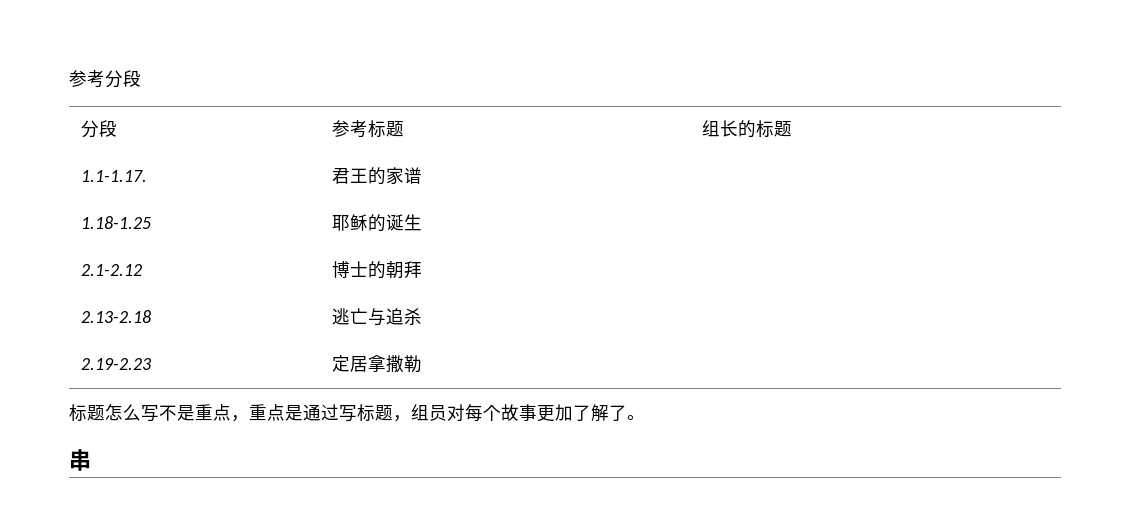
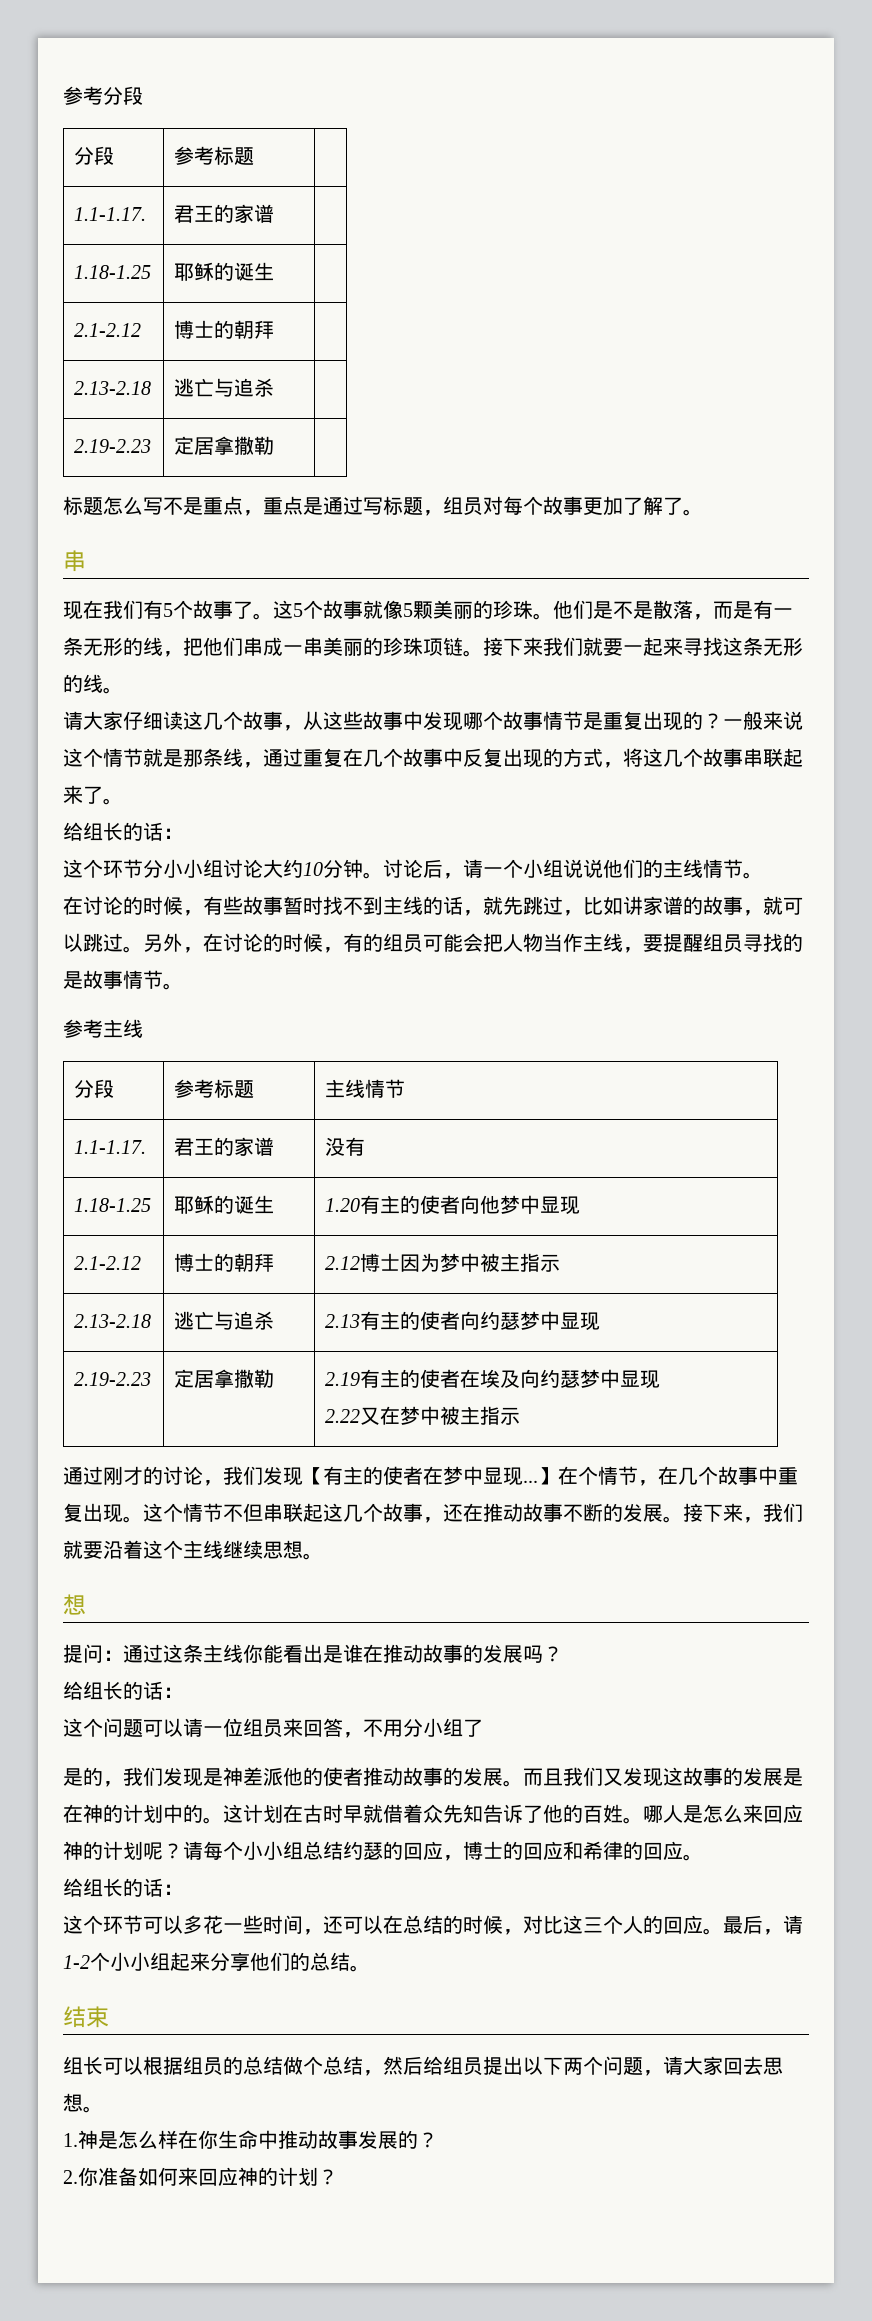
  参考分段
- 分段 | 参考标题 | 组长的标题
+ 分段 | 参考标题 |
+ 现在我们有5个故事了。这5个故事就像5颗美丽的珍珠。他们是不是散落，而是有一条无形的线，把他们串成一串美丽的珍珠项链。接下来我们就要一起来寻找这条无形的线。
+ 请大家仔细读这几个故事，从这些故事中发现哪个故事情节是重复出现的？一般来说这个情节就是那条线，通过重复在几个故事中反复出现的方式，将这几个故事串联起来了。
+ 给组长的话：
+ 这个环节分小小组讨论大约10分钟。讨论后，请一个小组说说他们的主线情节。
+ 在讨论的时候，有些故事暂时找不到主线的话，就先跳过，比如讲家谱的故事，就可以跳过。另外，在讨论的时候，有的组员可能会把人物当作主线，要提醒组员寻找的是故事情节。
+ 参考主线
+ 分段 | 参考标题 | 主线情节
+ 1.1-1.17. | 君王的家谱 | 没有
+ 1.18-1.25 | 耶稣的诞生 | 1.20有主的使者向他梦中显现
+ 2.1-2.12 | 博士的朝拜 | 2.12博士因为梦中被主指示
+ 2.13-2.18 | 逃亡与追杀 | 2.13有主的使者向约瑟梦中显现
+ 2.19-2.23 | 定居拿撒勒 | 2.19有主的使者在埃及向约瑟梦中显现
+ 2.22又在梦中被主指示
+ 通过刚才的讨论，我们发现【有主的使者在梦中显现...】在个情节，在几个故事中重复出现。这个情节不但串联起这几个故事，还在推动故事不断的发展。接下来，我们就要沿着这个主线继续思想。
+ 想
+ 提问：通过这条主线你能看出是谁在推动故事的发展吗？
+ 给组长的话：
+ 这个问题可以请一位组员来回答，不用分小组了
+ 是的，我们发现是神差派他的使者推动故事的发展。而且我们又发现这故事的发展是在神的计划中的。这计划在古时早就借着众先知告诉了他的百姓。哪人是怎么来回应神的计划呢？请每个小小组总结约瑟的回应，博士的回应和希律的回应。
+ 给组长的话：
+ 这个环节可以多花一些时间，还可以在总结的时候，对比这三个人的回应。最后，请1-2个小小组起来分享他们的总结。
+ 结束
+ 组长可以根据组员的总结做个总结，然后给组员提出以下两个问题，请大家回去思想。
+ 1.神是怎么样在你生命中推动故事发展的？
+ 2.你准备如何来回应神的计划？

